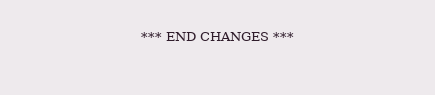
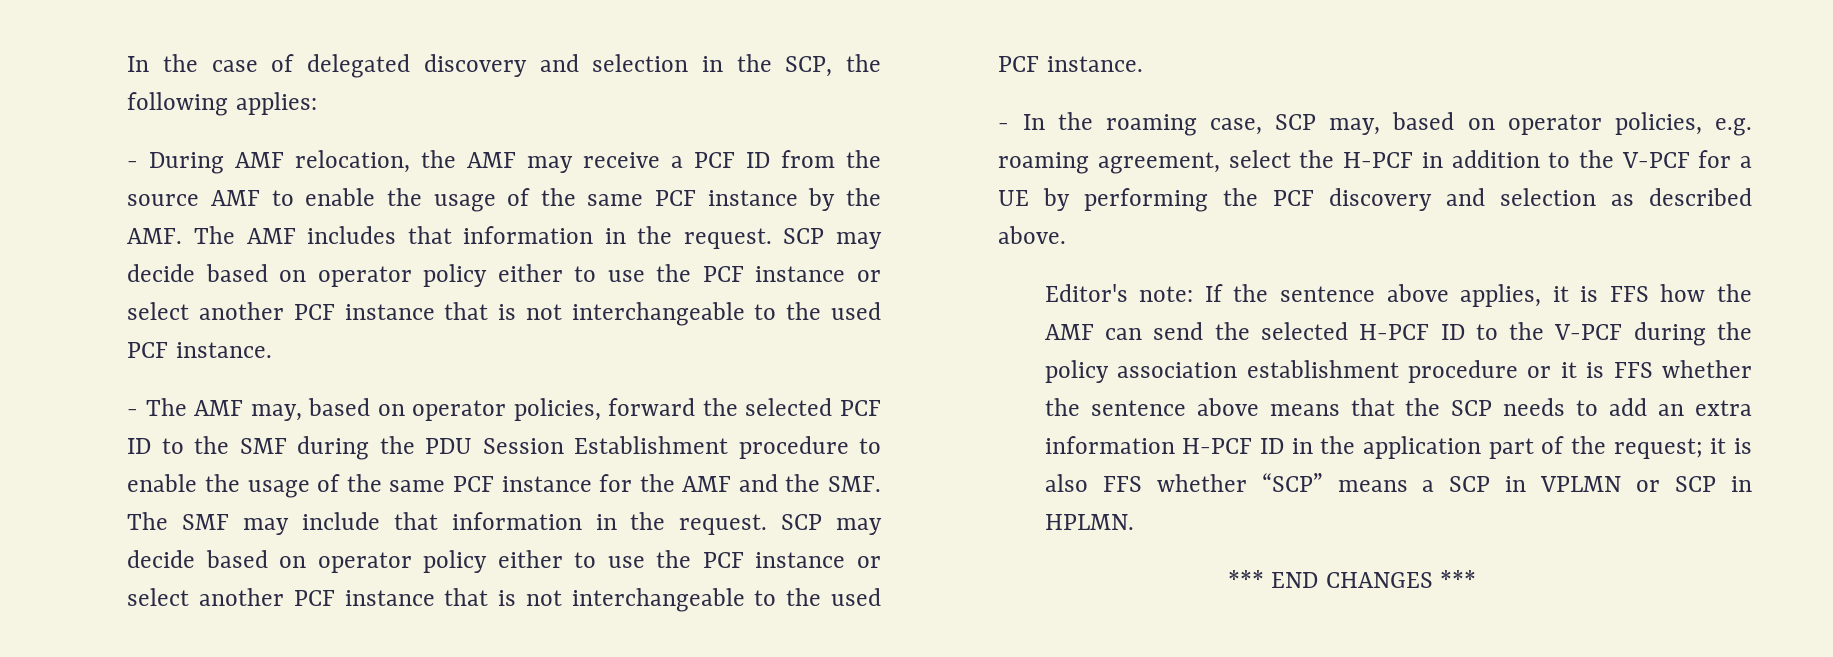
+ In the case of delegated discovery and selection in the SCP, the following applies:
+ - During AMF relocation, the AMF may receive a PCF ID from the source AMF to enable the usage of the same PCF instance by the AMF. The AMF includes that information in the request. SCP may decide based on operator policy either to use the PCF instance or select another PCF instance that is not interchangeable to the used PCF instance.
+ - The AMF may, based on operator policies, forward the selected PCF ID to the SMF during the PDU Session Establishment procedure to enable the usage of the same PCF instance for the AMF and the SMF. The SMF may include that information in the request. SCP may decide based on operator policy either to use the PCF instance or select another PCF instance that is not interchangeable to the used PCF instance.
+ - In the roaming case, SCP may, based on operator policies, e.g. roaming agreement, select the H-PCF in addition to the V-PCF for a UE by performing the PCF discovery and selection as described above.
+ Editor's note: If the sentence above applies, it is FFS how the AMF can send the selected H-PCF ID to the V-PCF during the policy association establishment procedure or it is FFS whether the sentence above means that the SCP needs to add an extra information H-PCF ID in the application part of the request; it is also FFS whether “SCP” means a SCP in VPLMN or SCP in HPLMN.

